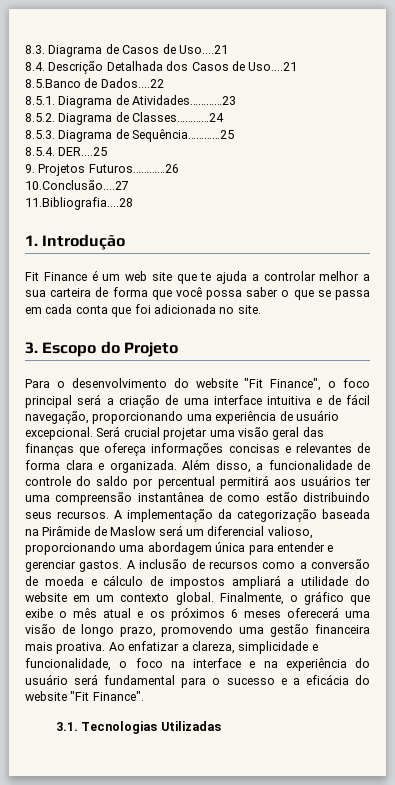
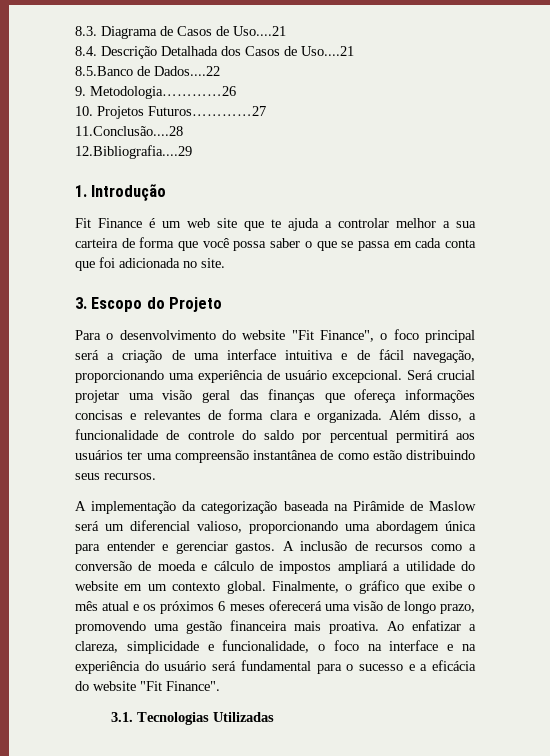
- 8.5.1. Diagrama de Atividades…………23
- 8.5.2. Diagrama de Classes…………24
- 8.5.3. Diagrama de Sequência…………25
- 8.5.4. DER....25
- 9. Projetos Futuros…………26
- 10.Conclusão....27
- 11.Bibliografia....28
+ 9. Metodologia…………26
+ 10. Projetos Futuros…………27
+ 11.Conclusão....28
+ 12.Bibliografia....29
- Além disso, a funcionalidade de controle do saldo por percentual permitirá aos usuários ter uma compreensão instantânea de como estão distribuindo seus recursos. A implementação da categorização baseada na Pirâmide de Maslow será um diferencial valioso, proporcionando uma abordagem única para entender e gerenciar gastos.
+ Além disso, a funcionalidade de controle do saldo por percentual permitirá aos usuários ter uma compreensão instantânea de como estão distribuindo seus recursos.
+ A implementação da categorização baseada na Pirâmide de Maslow será um diferencial valioso, proporcionando uma abordagem única para entender e gerenciar gastos.

